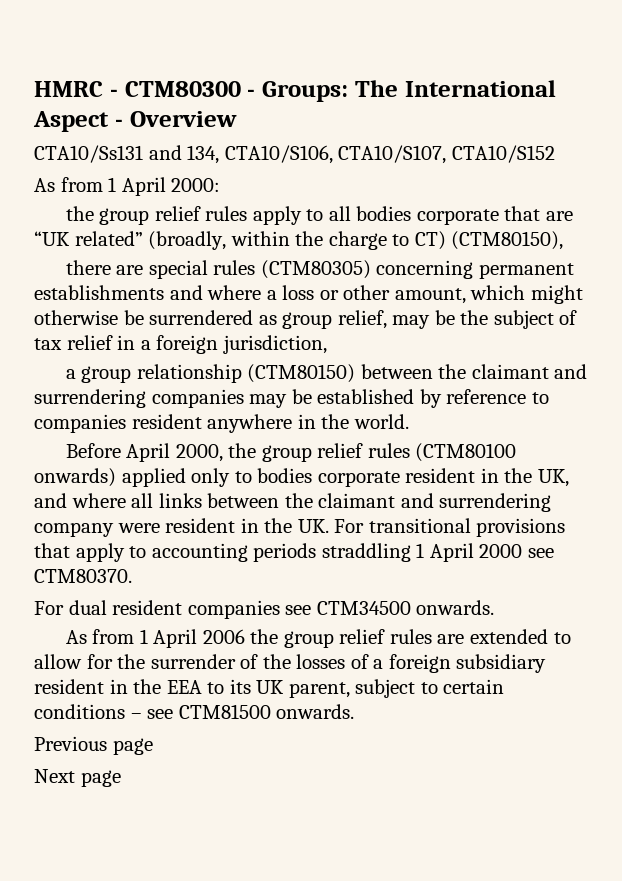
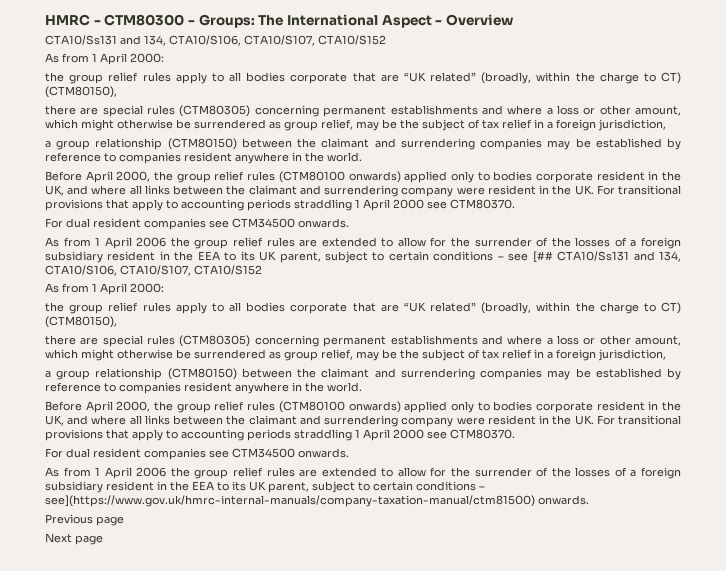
- As from 1 April 2006 the group relief rules are extended to allow for the surrender of the losses of a foreign subsidiary resident in the EEA to its UK parent, subject to certain conditions – see CTM81500 onwards.
+ As from 1 April 2006 the group relief rules are extended to allow for the surrender of the losses of a foreign subsidiary resident in the EEA to its UK parent, subject to certain conditions – see [## CTA10/Ss131 and 134, CTA10/S106, CTA10/S107, CTA10/S152
+ As from 1 April 2000:
+ the group relief rules apply to all bodies corporate that are “UK related” (broadly, within the charge to CT) (CTM80150),
+ there are special rules (CTM80305) concerning permanent establishments and where a loss or other amount, which might otherwise be surrendered as group relief, may be the subject of tax relief in a foreign jurisdiction,
+ a group relationship (CTM80150) between the claimant and surrendering companies may be established by reference to companies resident anywhere in the world.
+ Before April 2000, the group relief rules (CTM80100 onwards) applied only to bodies corporate resident in the UK, and where all links between the claimant and surrendering company were resident in the UK. For transitional provisions that apply to accounting periods straddling 1 April 2000 see CTM80370.
+ For dual resident companies see CTM34500 onwards.
+ As from 1 April 2006 the group relief rules are extended to allow for the surrender of the losses of a foreign subsidiary resident in the EEA to its UK parent, subject to certain conditions – see](https://www.gov.uk/hmrc-internal-manuals/company-taxation-manual/ctm81500) onwards.

